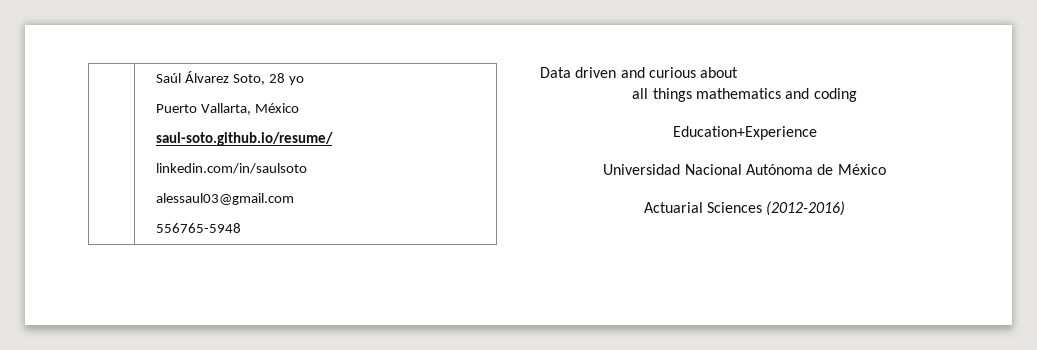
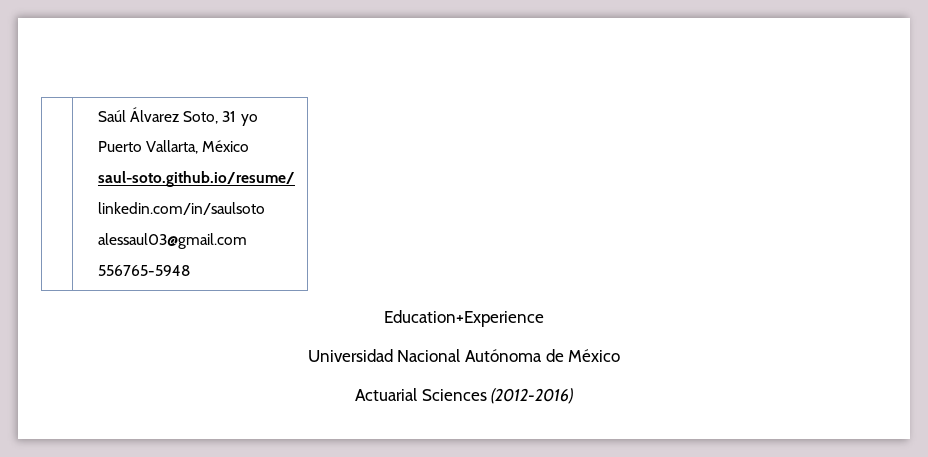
- | Saúl Álvarez Soto, 28 yo
+ | Saúl Álvarez Soto, 31 yo
- Data driven and curious about
- all things mathematics and coding

